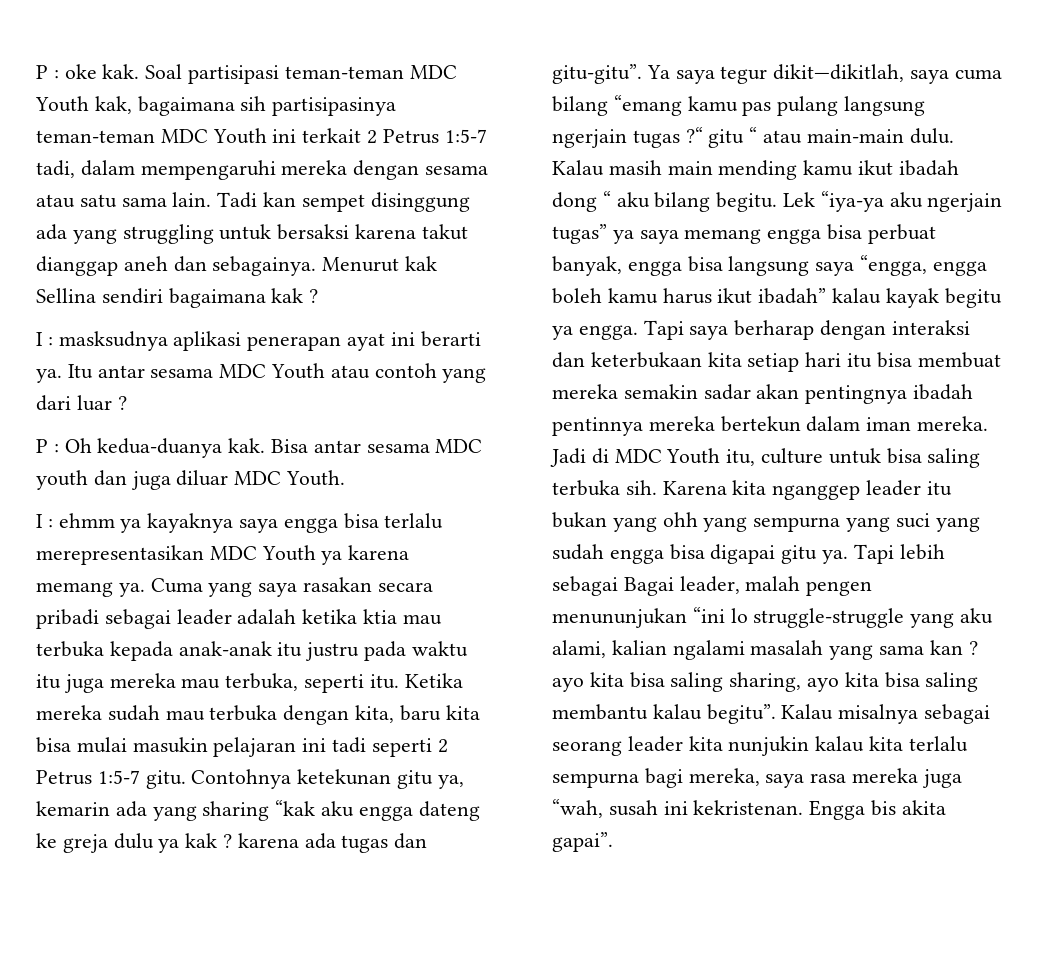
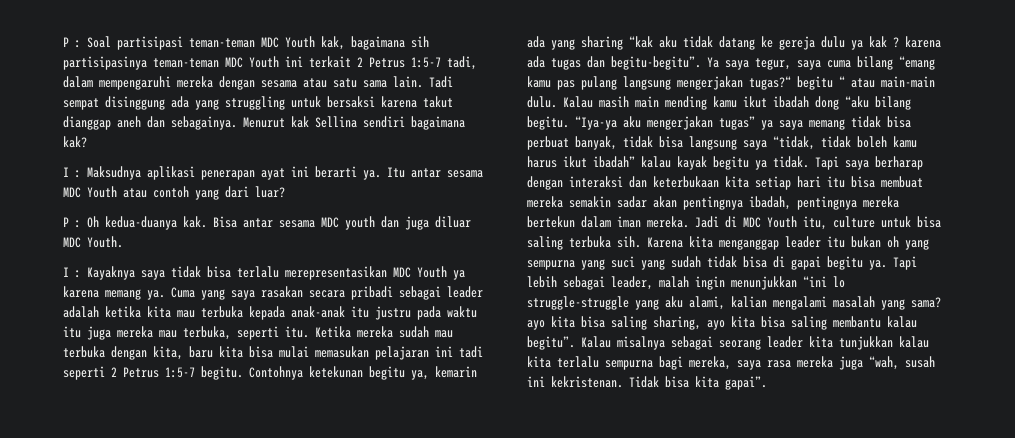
- P : oke kak. Soal partisipasi teman-teman MDC Youth kak, bagaimana sih partisipasinya teman-teman MDC Youth ini terkait 2 Petrus 1:5-7 tadi, dalam mempengaruhi mereka dengan sesama atau satu sama lain.
+ P : Soal partisipasi teman-teman MDC Youth kak, bagaimana sih partisipasinya teman-teman MDC Youth ini terkait 2 Petrus 1:5-7 tadi, dalam mempengaruhi mereka dengan sesama atau satu sama lain.
- Tadi kan sempet disinggung ada yang struggling untuk bersaksi karena takut dianggap aneh dan sebagainya.
+ Tadi sempat disinggung ada yang struggling untuk bersaksi karena takut dianggap aneh dan sebagainya.
- Menurut kak Sellina sendiri bagaimana kak ?
- I : masksudnya aplikasi penerapan ayat ini berarti ya.
+ Menurut kak Sellina sendiri bagaimana kak?
+ I : Maksudnya aplikasi penerapan ayat ini berarti ya.
- Itu antar sesama MDC Youth atau contoh yang dari luar ?
+ Itu antar sesama MDC Youth atau contoh yang dari luar?
- I : ehmm ya kayaknya saya engga bisa terlalu merepresentasikan MDC Youth ya karena memang ya.
+ I : Kayaknya saya tidak bisa terlalu merepresentasikan MDC Youth ya karena memang ya.
- Cuma yang saya rasakan secara pribadi sebagai leader adalah ketika ktia mau terbuka kepada anak-anak itu justru pada waktu itu juga mereka mau terbuka, seperti itu.
+ Cuma yang saya rasakan secara pribadi sebagai leader adalah ketika kita mau terbuka kepada anak-anak itu justru pada waktu itu juga mereka mau terbuka, seperti itu.
- Ketika mereka sudah mau terbuka dengan kita, baru kita bisa mulai masukin pelajaran ini tadi seperti 2 Petrus 1:5-7 gitu.
+ Ketika mereka sudah mau terbuka dengan kita, baru kita bisa mulai memasukan pelajaran ini tadi seperti 2 Petrus 1:5-7 begitu.
- Contohnya ketekunan gitu ya, kemarin ada yang sharing “kak aku engga dateng ke greja dulu ya kak ? karena ada tugas dan gitu-gitu”.
+ Contohnya ketekunan begitu ya, kemarin ada yang sharing “kak aku tidak datang ke gereja dulu ya kak ? karena ada tugas dan begitu-begitu”.
- Ya saya tegur dikit—dikitlah, saya cuma bilang “emang kamu pas pulang langsung ngerjain tugas ?“ gitu “ atau main-main dulu.
+ Ya saya tegur, saya cuma bilang “emang kamu pas pulang langsung mengerjakan tugas?“ begitu “ atau main-main dulu.
- Kalau masih main mending kamu ikut ibadah dong “ aku bilang begitu. Lek “iya-ya aku ngerjain tugas” ya saya memang engga bisa perbuat banyak, engga bisa langsung saya “engga, engga boleh kamu harus ikut ibadah” kalau kayak begitu ya engga.
+ Kalau masih main mending kamu ikut ibadah dong “aku bilang begitu. “Iya-ya aku mengerjakan tugas” ya saya memang tidak bisa perbuat banyak, tidak bisa langsung saya “tidak, tidak boleh kamu harus ikut ibadah” kalau kayak begitu ya tidak.
- Tapi saya berharap dengan interaksi dan keterbukaan kita setiap hari itu bisa membuat mereka semakin sadar akan pentingnya ibadah pentinnya mereka bertekun dalam iman mereka.
+ Tapi saya berharap dengan interaksi dan keterbukaan kita setiap hari itu bisa membuat mereka semakin sadar akan pentingnya ibadah, pentingnya mereka bertekun dalam iman mereka.
- Karena kita nganggep leader itu bukan yang ohh yang sempurna yang suci yang sudah engga bisa digapai gitu ya.
+ Karena kita menganggap leader itu bukan oh yang sempurna yang suci yang sudah tidak bisa di gapai begitu ya.
- Tapi lebih sebagai Bagai leader, malah pengen menununjukan “ini lo struggle-struggle yang aku alami, kalian ngalami masalah yang sama kan ? ayo kita bisa saling sharing, ayo kita bisa saling membantu kalau begitu”.
+ Tapi lebih sebagai leader, malah ingin menunjukkan “ini lo struggle-struggle yang aku alami, kalian mengalami masalah yang sama? ayo kita bisa saling sharing, ayo kita bisa saling membantu kalau begitu”.
- Kalau misalnya sebagai seorang leader kita nunjukin kalau kita terlalu sempurna bagi mereka, saya rasa mereka juga “wah, susah ini kekristenan.
+ Kalau misalnya sebagai seorang leader kita tunjukkan kalau kita terlalu sempurna bagi mereka, saya rasa mereka juga “wah, susah ini kekristenan.
- Engga bis akita gapai”.
+ Tidak bisa kita gapai”.

